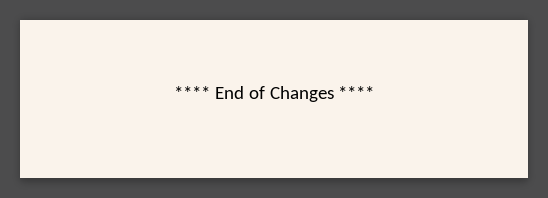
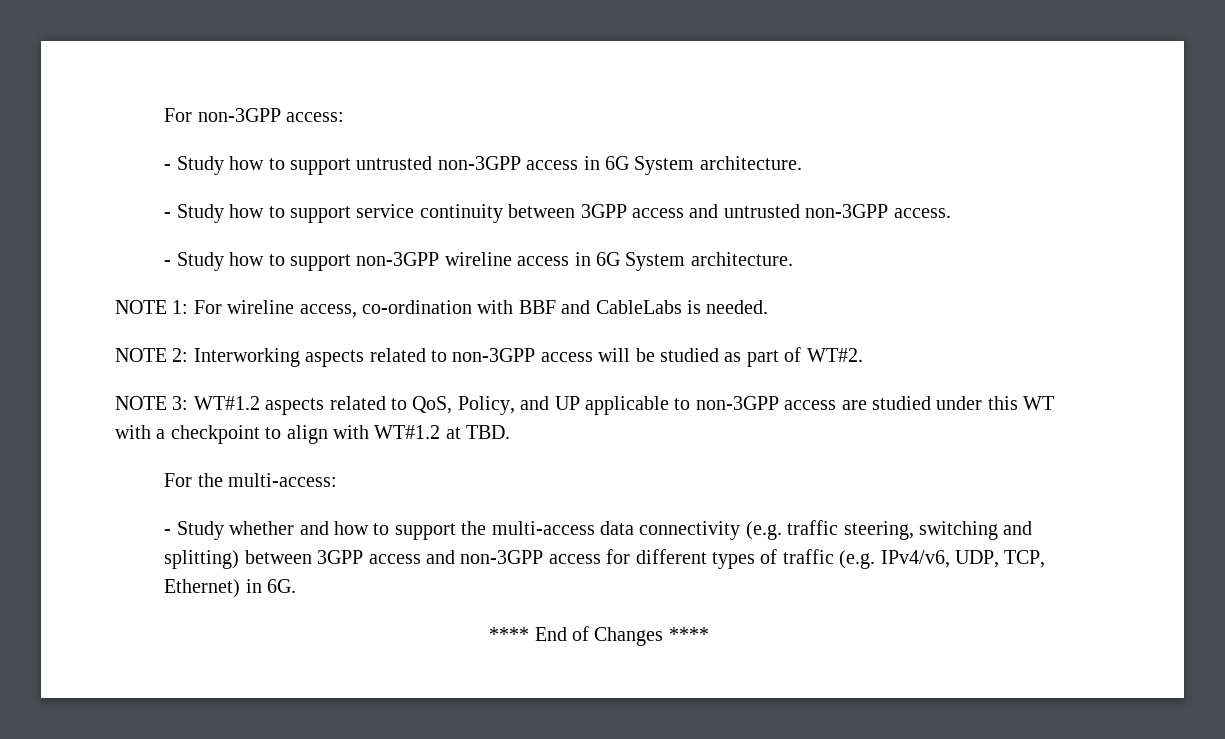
+ For non-3GPP access:
+ - Study how to support untrusted non-3GPP access in 6G System architecture.
+ - Study how to support service continuity between 3GPP access and untrusted non-3GPP access.
+ - Study how to support non-3GPP wireline access in 6G System architecture.
+ NOTE 1: For wireline access, co-ordination with BBF and CableLabs is needed.
+ NOTE 2: Interworking aspects related to non-3GPP access will be studied as part of WT#2.
+ NOTE 3: WT#1.2 aspects related to QoS, Policy, and UP applicable to non-3GPP access are studied under this WT with a checkpoint to align with WT#1.2 at TBD.
+ For the multi-access:
+ - Study whether and how to support the multi-access data connectivity (e.g. traffic steering, switching and splitting) between 3GPP access and non-3GPP access for different types of traffic (e.g. IPv4/v6, UDP, TCP, Ethernet) in 6G.

